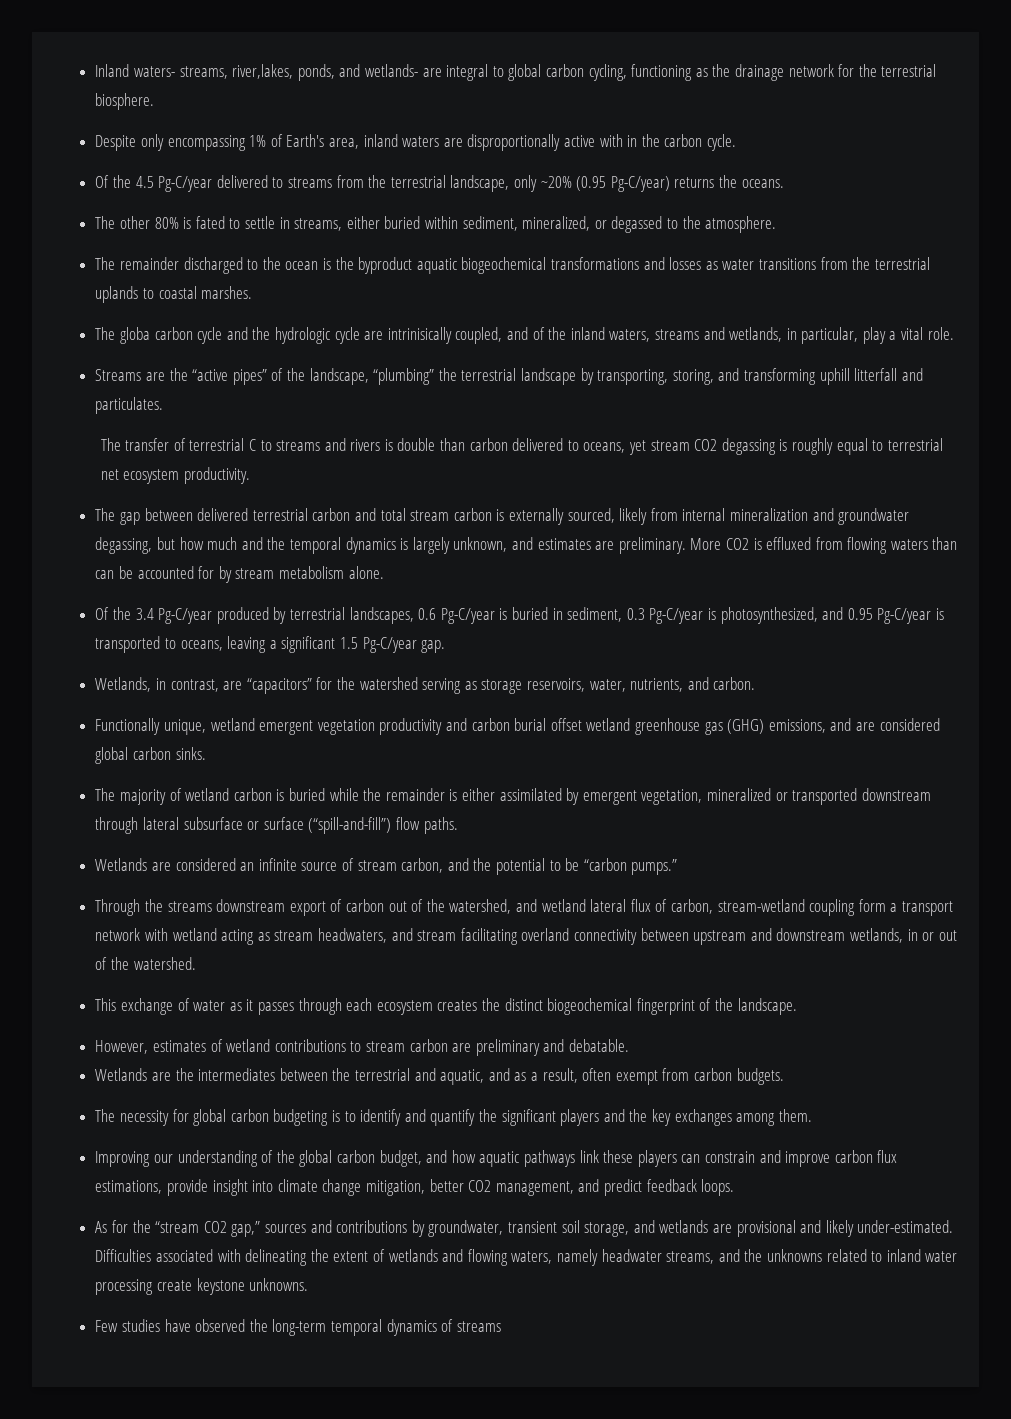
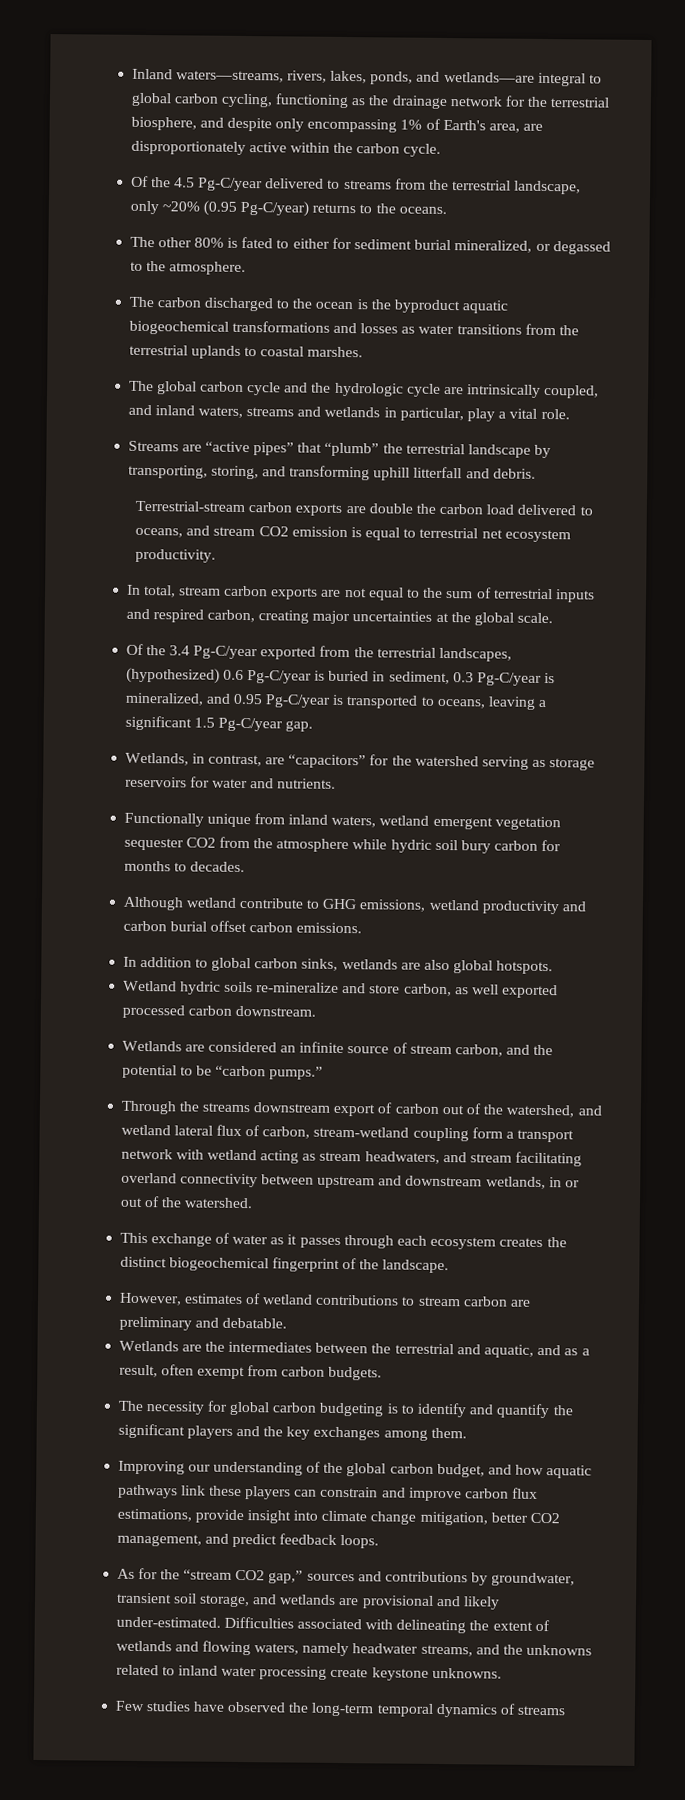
- Inland waters- streams, river,lakes, ponds, and wetlands- are integral to global carbon cycling, functioning as the drainage network for the terrestrial biosphere.
- Despite only encompassing 1% of Earth's area, inland waters are disproportionally active with in the carbon cycle.
+ Inland waters—streams, rivers, lakes, ponds, and wetlands—are integral to global carbon cycling, functioning as the drainage network for the terrestrial biosphere, and despite only encompassing 1% of Earth's area, are disproportionately active within the carbon cycle.
- Of the 4.5 Pg-C/year delivered to streams from the terrestrial landscape, only ~20% (0.95 Pg-C/year) returns the oceans.
+ Of the 4.5 Pg-C/year delivered to streams from the terrestrial landscape, only ~20% (0.95 Pg-C/year) returns to the oceans.
- The other 80% is fated to settle in streams, either buried within sediment, mineralized, or degassed to the atmosphere.
+ The other 80% is fated to either for sediment burial mineralized, or degassed to the atmosphere.
- The remainder discharged to the ocean is the byproduct aquatic biogeochemical transformations and losses as water transitions from the terrestrial uplands to coastal marshes.
+ The carbon discharged to the ocean is the byproduct aquatic biogeochemical transformations and losses as water transitions from the terrestrial uplands to coastal marshes.
- The globa carbon cycle and the hydrologic cycle are intrinisically coupled, and of the inland waters, streams and wetlands, in particular, play a vital role.
+ The global carbon cycle and the hydrologic cycle are intrinsically coupled, and inland waters, streams and wetlands in particular, play a vital role.
- Streams are the “active pipes” of the landscape, “plumbing” the terrestrial landscape by transporting, storing, and transforming uphill litterfall and particulates.
- The transfer of terrestrial C to streams and rivers is double than carbon delivered to oceans, yet stream CO2 degassing is roughly equal to terrestrial net ecosystem productivity.
+ Streams are “active pipes” that “plumb” the terrestrial landscape by transporting, storing, and transforming uphill litterfall and debris.
+ Terrestrial-stream carbon exports are double the carbon load delivered to oceans, and stream CO2 emission is equal to terrestrial net ecosystem productivity.
- The gap between delivered terrestrial carbon and total stream carbon is externally sourced, likely from internal mineralization and groundwater degassing, but how much and the temporal dynamics is largely unknown, and estimates are preliminary. More CO2 is effluxed from flowing waters than can be accounted for by stream metabolism alone.
+ In total, stream carbon exports are not equal to the sum of terrestrial inputs and respired carbon, creating major uncertainties at the global scale.
- Of the 3.4 Pg-C/year produced by terrestrial landscapes, 0.6 Pg-C/year is buried in sediment, 0.3 Pg-C/year is photosynthesized, and 0.95 Pg-C/year is transported to oceans, leaving a significant 1.5 Pg-C/year gap.
+ Of the 3.4 Pg-C/year exported from the terrestrial landscapes, (hypothesized) 0.6 Pg-C/year is buried in sediment, 0.3 Pg-C/year is mineralized, and 0.95 Pg-C/year is transported to oceans, leaving a significant 1.5 Pg-C/year gap.
- Wetlands, in contrast, are “capacitors” for the watershed serving as storage reservoirs, water, nutrients, and carbon.
- Functionally unique, wetland emergent vegetation productivity and carbon burial offset wetland greenhouse gas (GHG) emissions, and are considered global carbon sinks.
- The majority of wetland carbon is buried while the remainder is either assimilated by emergent vegetation, mineralized or transported downstream through lateral subsurface or surface (“spill-and-fill”) flow paths.
+ Wetlands, in contrast, are “capacitors” for the watershed serving as storage reservoirs for water and nutrients.
+ Functionally unique from inland waters, wetland emergent vegetation sequester CO2 from the atmosphere while hydric soil bury carbon for months to decades.
+ Although wetland contribute to GHG emissions, wetland productivity and carbon burial offset carbon emissions.
+ In addition to global carbon sinks, wetlands are also global hotspots.
+ Wetland hydric soils re-mineralize and store carbon, as well exported processed carbon downstream.

